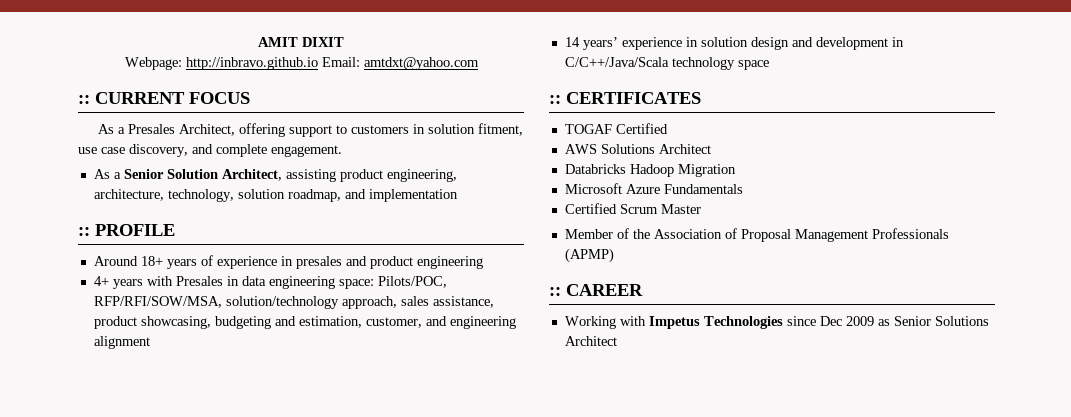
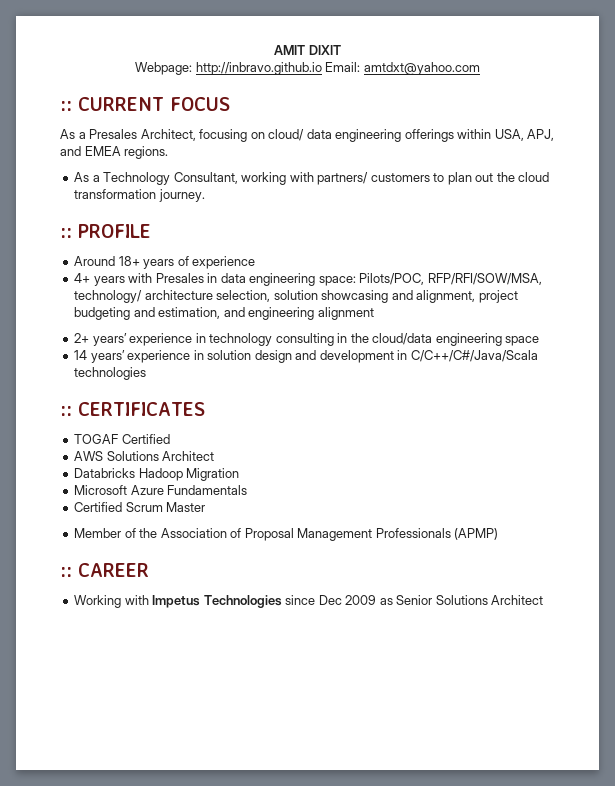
- As a Presales Architect, offering support to customers in solution fitment, use case discovery, and complete engagement.
- As a Senior Solution Architect, assisting product engineering, architecture, technology, solution roadmap, and implementation
+ As a Presales Architect, focusing on cloud/ data engineering offerings within USA, APJ, and EMEA regions.
+ As a Technology Consultant, working with partners/ customers to plan out the cloud transformation journey.
- Around 18+ years of experience in presales and product engineering
+ Around 18+ years of experience
- 4+ years with Presales in data engineering space: Pilots/POC, RFP/RFI/SOW/MSA, solution/technology approach, sales assistance, product showcasing, budgeting and estimation, customer, and engineering alignment
+ 4+ years with Presales in data engineering space: Pilots/POC, RFP/RFI/SOW/MSA, technology/ architecture selection, solution showcasing and alignment, project budgeting and estimation, and engineering alignment
+ 2+ years’ experience in technology consulting in the cloud/data engineering space
- 14 years’ experience in solution design and development in C/C++/Java/Scala technology space
+ 14 years’ experience in solution design and development in C/C++/C#/Java/Scala technologies

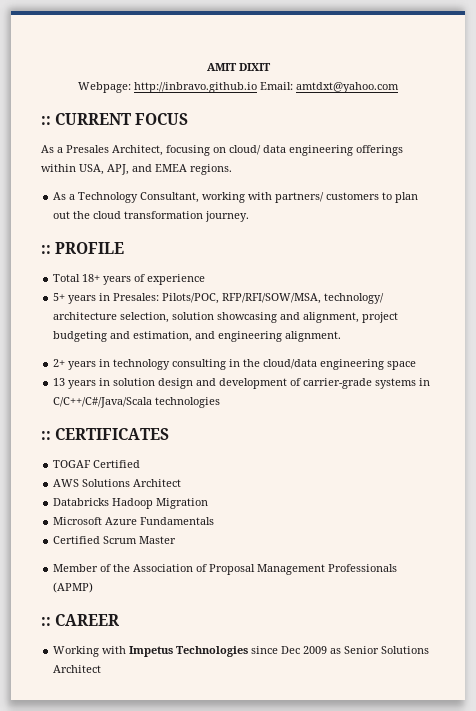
- Around 18+ years of experience
+ Total 18+ years of experience
- 4+ years with Presales in data engineering space: Pilots/POC, RFP/RFI/SOW/MSA, technology/ architecture selection, solution showcasing and alignment, project budgeting and estimation, and engineering alignment
+ 5+ years in Presales: Pilots/POC, RFP/RFI/SOW/MSA, technology/ architecture selection, solution showcasing and alignment, project budgeting and estimation, and engineering alignment.
- 2+ years’ experience in technology consulting in the cloud/data engineering space
+ 2+ years in technology consulting in the cloud/data engineering space
- 14 years’ experience in solution design and development in C/C++/C#/Java/Scala technologies
+ 13 years in solution design and development of carrier-grade systems in C/C++/C#/Java/Scala technologies

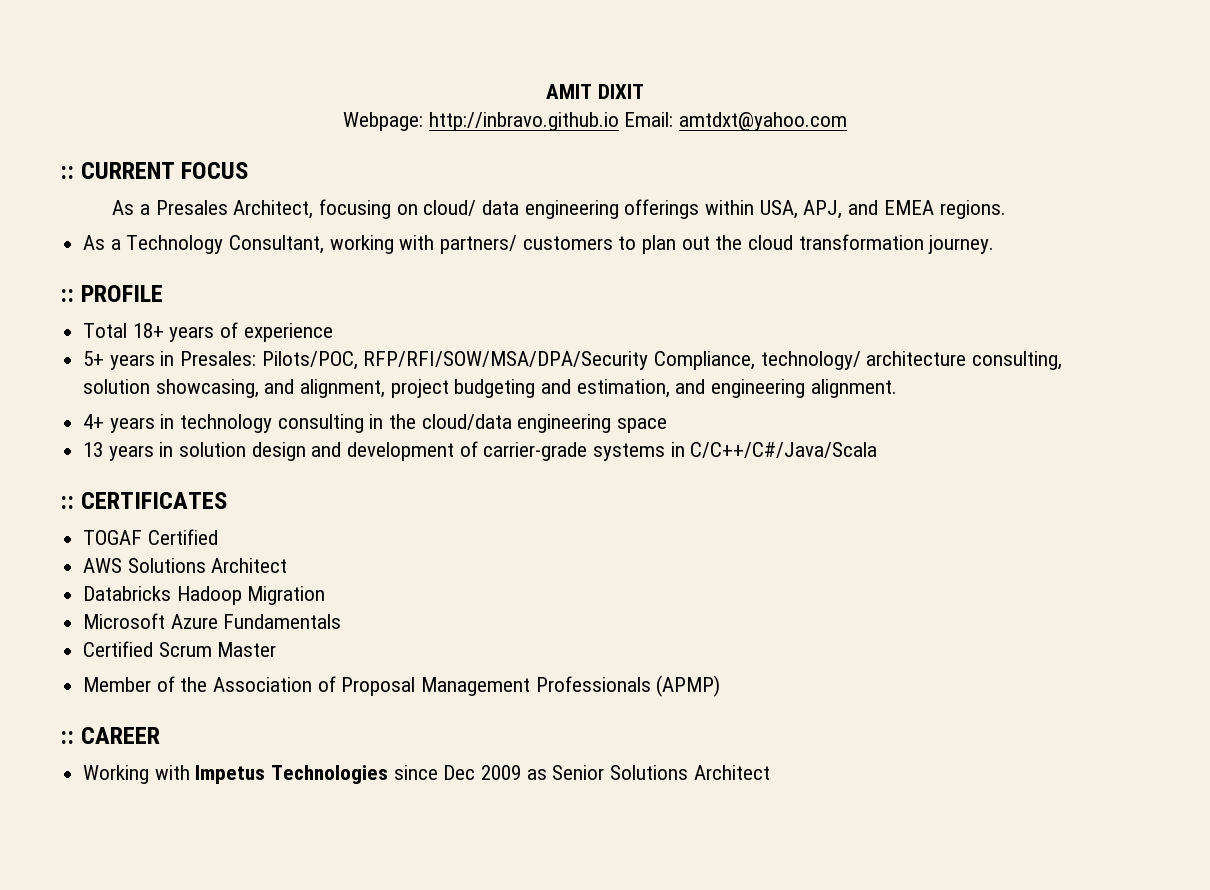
- 5+ years in Presales: Pilots/POC, RFP/RFI/SOW/MSA, technology/ architecture selection, solution showcasing and alignment, project budgeting and estimation, and engineering alignment.
+ 5+ years in Presales: Pilots/POC, RFP/RFI/SOW/MSA/DPA/Security Compliance, technology/ architecture consulting, solution showcasing, and alignment, project budgeting and estimation, and engineering alignment.
- 2+ years in technology consulting in the cloud/data engineering space
+ 4+ years in technology consulting in the cloud/data engineering space
- 13 years in solution design and development of carrier-grade systems in C/C++/C#/Java/Scala technologies
+ 13 years in solution design and development of carrier-grade systems in C/C++/C#/Java/Scala

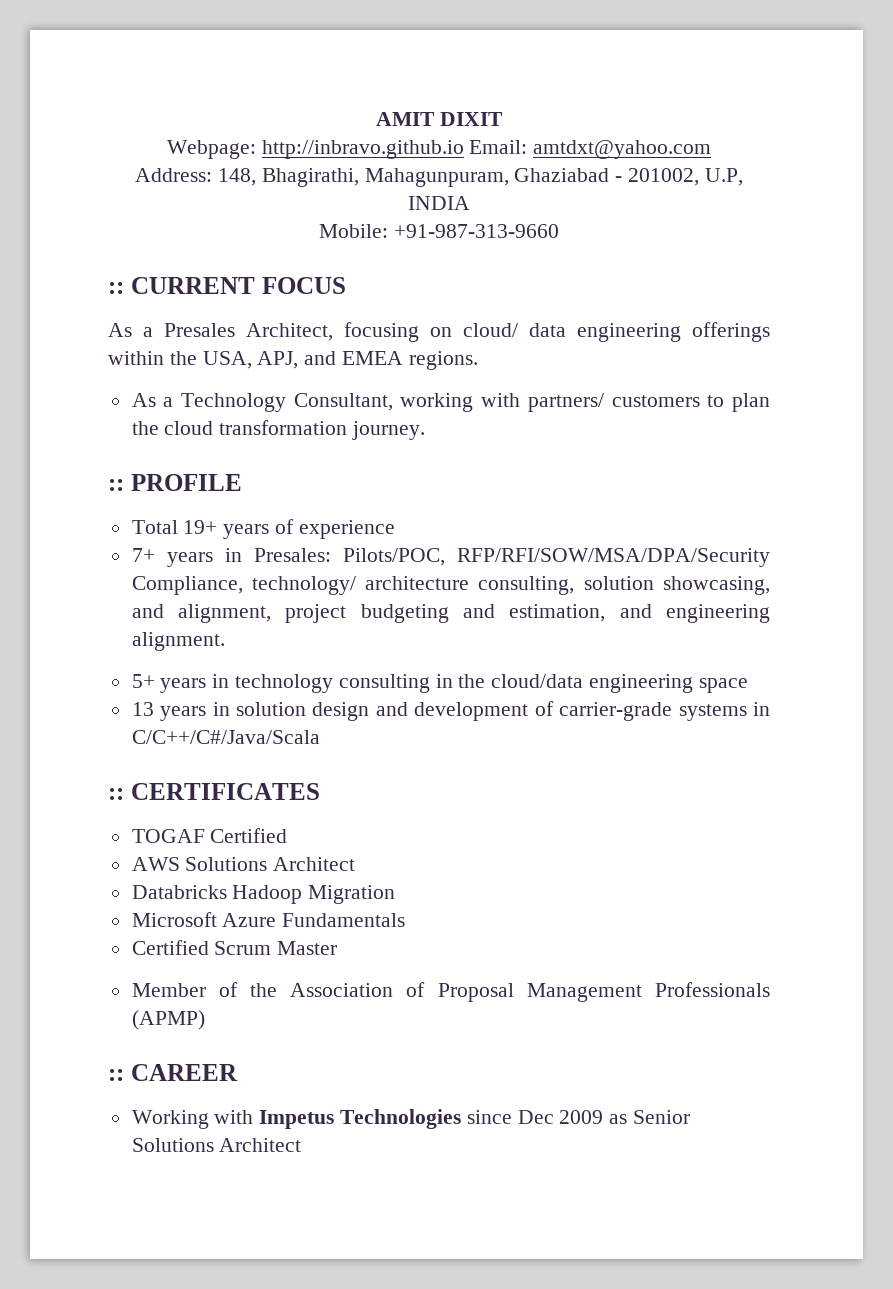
+ Address: 148, Bhagirathi, Mahagunpuram, Ghaziabad - 201002, U.P, INDIA
+ Mobile: +91-987-313-9660
- As a Presales Architect, focusing on cloud/ data engineering offerings within USA, APJ, and EMEA regions.
+ As a Presales Architect, focusing on cloud/ data engineering offerings within the USA, APJ, and EMEA regions.
- As a Technology Consultant, working with partners/ customers to plan out the cloud transformation journey.
+ As a Technology Consultant, working with partners/ customers to plan the cloud transformation journey.
- Total 18+ years of experience
+ Total 19+ years of experience
- 5+ years in Presales: Pilots/POC, RFP/RFI/SOW/MSA/DPA/Security Compliance, technology/ architecture consulting, solution showcasing, and alignment, project budgeting and estimation, and engineering alignment.
+ 7+ years in Presales: Pilots/POC, RFP/RFI/SOW/MSA/DPA/Security Compliance, technology/ architecture consulting, solution showcasing, and alignment, project budgeting and estimation, and engineering alignment.
- 4+ years in technology consulting in the cloud/data engineering space
+ 5+ years in technology consulting in the cloud/data engineering space

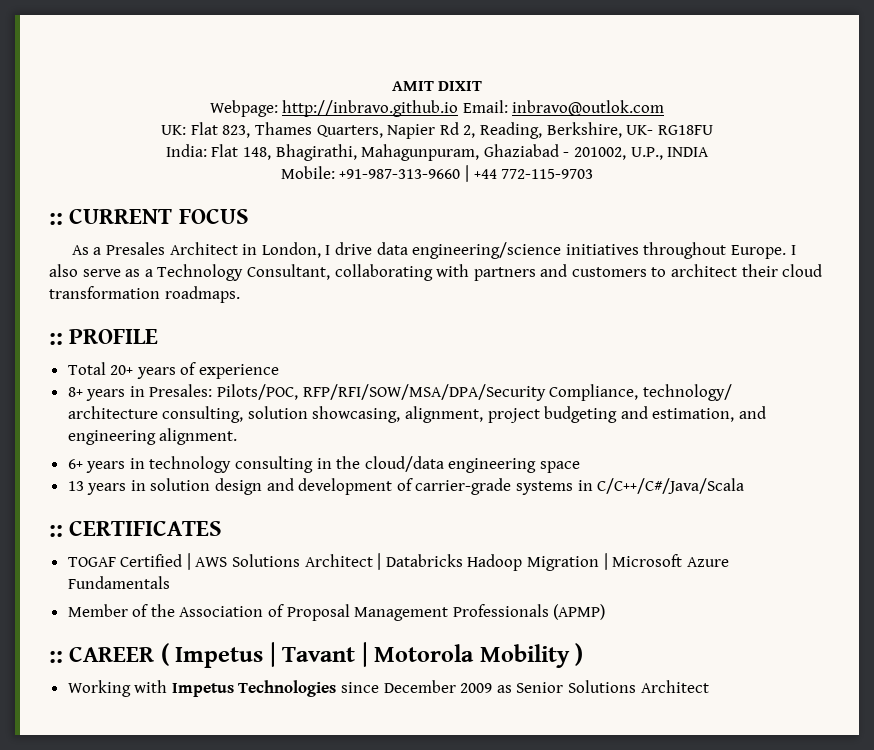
- Webpage: http://inbravo.github.io Email: amtdxt@yahoo.com
- Address: 148, Bhagirathi, Mahagunpuram, Ghaziabad - 201002, U.P, INDIA
+ Webpage: http://inbravo.github.io Email: inbravo@outlok.com
+ UK: Flat 823, Thames Quarters, Napier Rd 2, Reading, Berkshire, UK- RG18FU
+ India: Flat 148, Bhagirathi, Mahagunpuram, Ghaziabad - 201002, U.P., INDIA
- Mobile: +91-987-313-9660
+ Mobile: +91-987-313-9660 | +44 772-115-9703
- As a Presales Architect, focusing on cloud/ data engineering offerings within the USA, APJ, and EMEA regions.
- As a Technology Consultant, working with partners/ customers to plan the cloud transformation journey.
+ As a Presales Architect in London, I drive data engineering/science initiatives throughout Europe. I also serve as a Technology Consultant, collaborating with partners and customers to architect their cloud transformation roadmaps.
- Total 19+ years of experience
+ Total 20+ years of experience
- 7+ years in Presales: Pilots/POC, RFP/RFI/SOW/MSA/DPA/Security Compliance, technology/ architecture consulting, solution showcasing, and alignment, project budgeting and estimation, and engineering alignment.
+ 8+ years in Presales: Pilots/POC, RFP/RFI/SOW/MSA/DPA/Security Compliance, technology/ architecture consulting, solution showcasing, alignment, project budgeting and estimation, and engineering alignment.
- 5+ years in technology consulting in the cloud/data engineering space
+ 6+ years in technology consulting in the cloud/data engineering space
- TOGAF Certified
- AWS Solutions Architect
- Databricks Hadoop Migration
- Microsoft Azure Fundamentals
+ TOGAF Certified | AWS Solutions Architect | Databricks Hadoop Migration | Microsoft Azure Fundamentals
- Certified Scrum Master
- :: CAREER
+ :: CAREER ( Impetus | Tavant | Motorola Mobility )
- Working with Impetus Technologies since Dec 2009 as Senior Solutions Architect
+ Working with Impetus Technologies since December 2009 as Senior Solutions Architect

